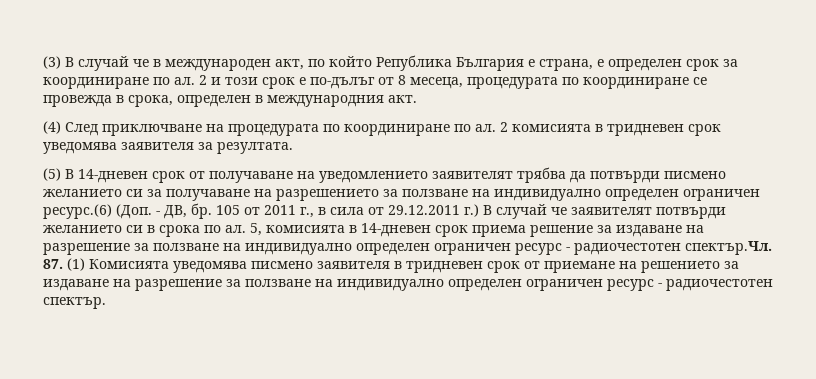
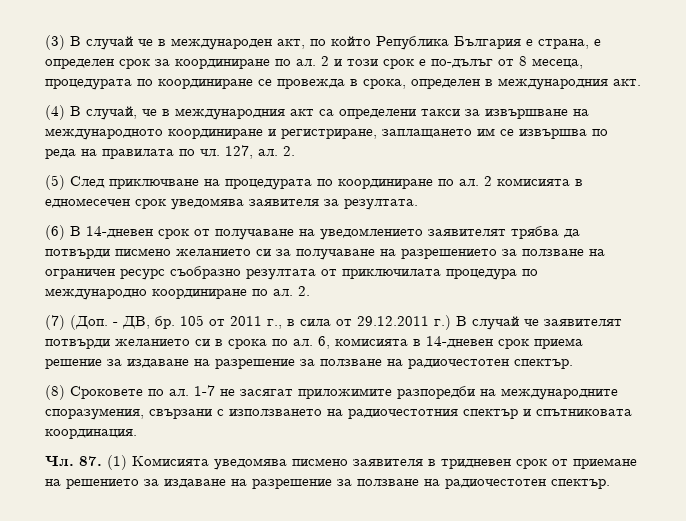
- (4) След приключване на процедурата по координиране по ал.
+ (4) В случай, че в международния акт са определени такси за извършване на международното координиране и регистриране, заплащането им се извършва по реда на правилата по чл. 127, ал. 2.
+ (5) След приключване на процедурата по координиране по ал.
- 2 комисията в тридневен срок уведомява заявителя за резултата.
+ 2 комисията в едномесечен срок уведомява заявителя за резултата.
- (5) В 14-дневен срок от получаване на уведомлението заявителят трябва да потвърди писмено желанието си за получаване на разрешението за ползване на индивидуално определен ограничен ресурс.(6) (Доп. - ДВ, бр.
+ (6) В 14-дневен срок от получаване на уведомлението заявителят трябва да потвърди писмено желанието си за получаване на разрешението за ползване на ограничен ресурс съобразно резултата от приключилата процедура по международно координиране по ал. 2.
+ (7) (Доп. - ДВ, бр.
- 5, комисията в 14-дневен срок приема решение за издаване на разрешение за ползване на индивидуално определен ограничен ресурс - радиочестотен спектър.Чл. 87. (1) Комисията уведомява писмено заявителя в тридневен срок от приемане на решението за издаване на разрешение за ползване на индивидуално определен ограничен ресурс - радиочестотен спектър.
+ 6, комисията в 14-дневен срок приема решение за издаване на разрешение за ползване на радиочестотен спектър.
+ (8) Сроковете по ал. 1-7 не засягат приложимите разпоредби на международните споразумения, свързани с използването на радиочестотния спектър и спътниковата координация.
+ Чл. 87. (1) Комисията уведомява писмено заявителя в тридневен срок от приемане на решението за издаване на разрешение за ползване на радиочестотен спектър.

